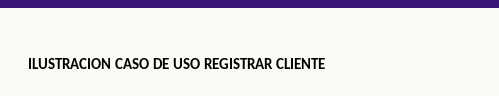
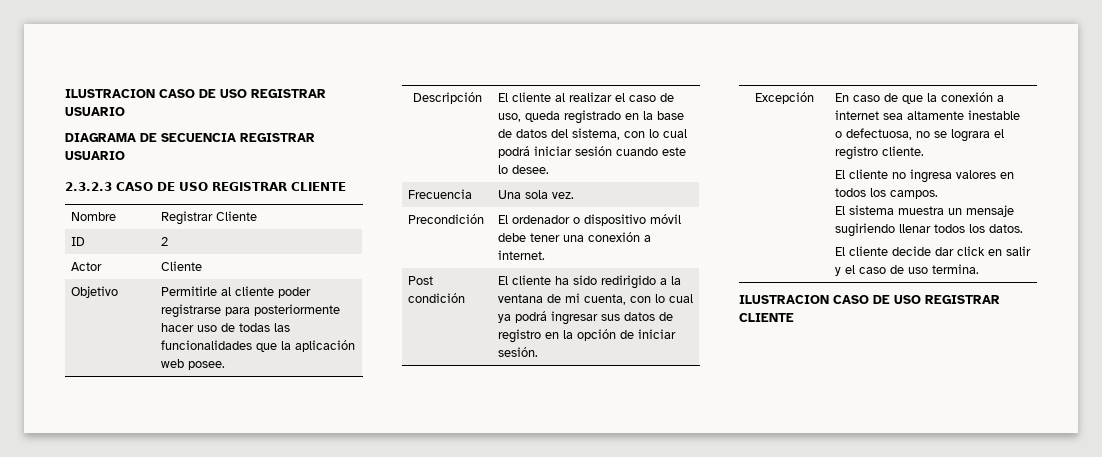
+ ILUSTRACION CASO DE USO REGISTRAR USUARIO
+ DIAGRAMA DE SECUENCIA REGISTRAR USUARIO
+ 2.3.2.3 CASO DE USO REGISTRAR CLIENTE
+ Nombre | Registrar Cliente
+ ID | 2
+ Actor | Cliente
+ Objetivo | Permitirle al cliente poder registrarse para posteriormente hacer uso de todas las funcionalidades que la aplicación web posee.
+ Descripción | El cliente al realizar el caso de uso, queda registrado en la base de datos del sistema, con lo cual podrá iniciar sesión cuando este lo desee.
+ Frecuencia | Una sola vez.
+ Precondición | El ordenador o dispositivo móvil debe tener una conexión a internet.
+ Post condición | El cliente ha sido redirigido a la ventana de mi cuenta, con lo cual ya podrá ingresar sus datos de registro en la opción de iniciar sesión.
+ Excepción | En caso de que la conexión a internet sea altamente inestable o defectuosa, no se lograra el registro cliente.
+ El cliente no ingresa valores en todos los campos.
+ El sistema muestra un mensaje sugiriendo llenar todos los datos.
+ El cliente decide dar click en salir y el caso de uso termina.

